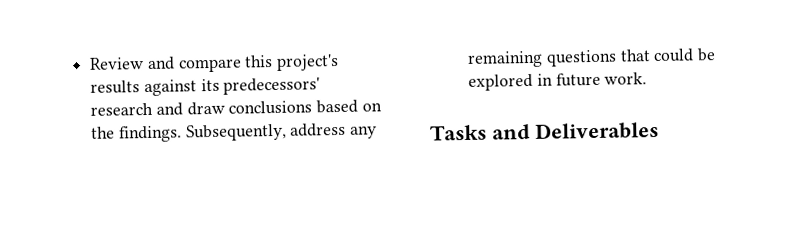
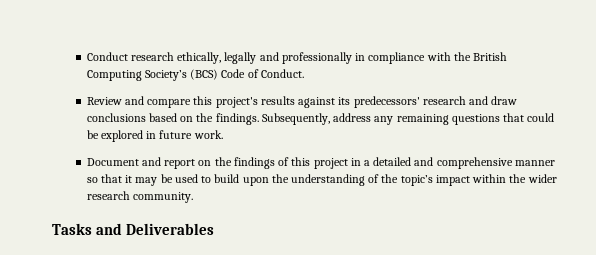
+ Conduct research ethically, legally and professionally in compliance with the British Computing Society’s (BCS) Code of Conduct.
+ Document and report on the findings of this project in a detailed and comprehensive manner so that it may be used to build upon the understanding of the topic’s impact within the wider research community.

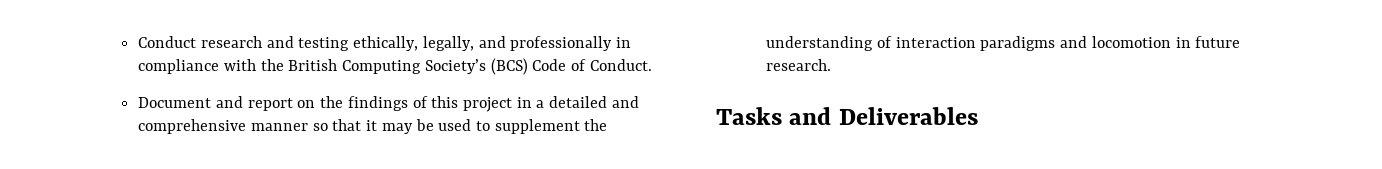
- Conduct research ethically, legally and professionally in compliance with the British Computing Society’s (BCS) Code of Conduct.
+ Conduct research and testing ethically, legally, and professionally in compliance with the British Computing Society’s (BCS) Code of Conduct.
- Review and compare this project's results against its predecessors' research and draw conclusions based on the findings. Subsequently, address any remaining questions that could be explored in future work.
- Document and report on the findings of this project in a detailed and comprehensive manner so that it may be used to build upon the understanding of the topic’s impact within the wider research community.
+ Document and report on the findings of this project in a detailed and comprehensive manner so that it may be used to supplement the understanding of interaction paradigms and locomotion in future research.

